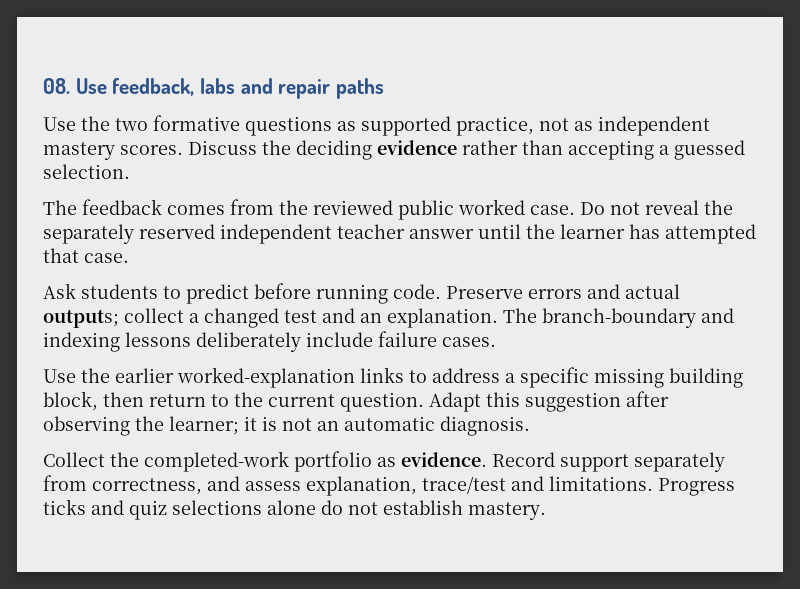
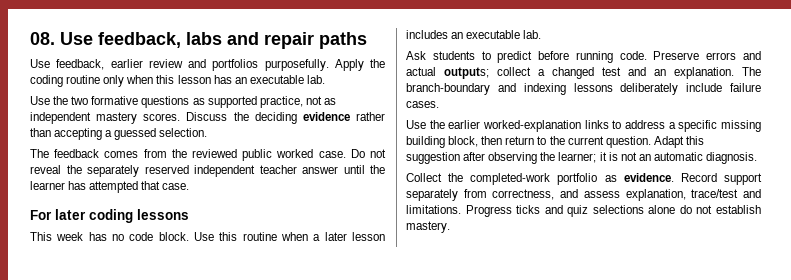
+ Use feedback, earlier review and portfolios purposefully. Apply the coding routine only when this lesson has an executable lab.
+ For later coding lessons
+ This week has no code block. Use this routine when a later lesson includes an executable lab.

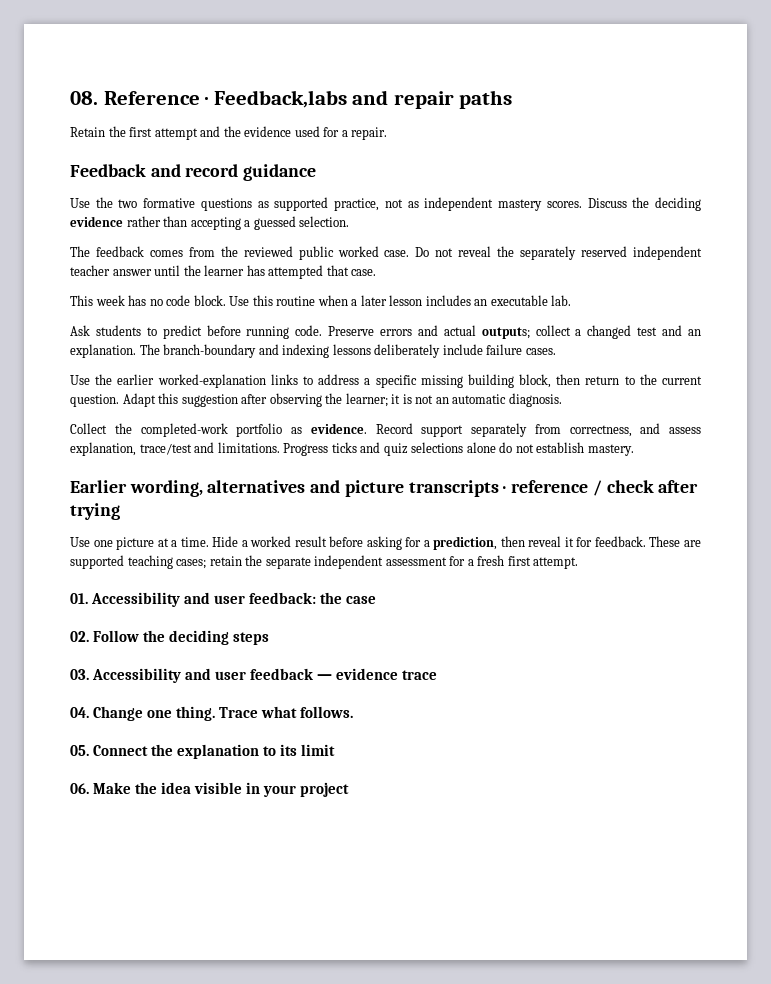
- 08. Use feedback, labs and repair paths
+ 08. Reference · Feedback,labs and repair paths
- Use feedback, earlier review and portfolios purposefully. Apply the coding routine only when this lesson has an executable lab.
+ Retain the first attempt and the evidence used for a repair.
+ Feedback and record guidance
- For later coding lessons
+ Earlier wording, alternatives and picture transcripts · reference / check after trying
+ Use one picture at a time. Hide a worked result before asking for a prediction, then reveal it for feedback. These are supported teaching cases; retain the separate independent assessment for a fresh first attempt.
+ 01. Accessibility and user feedback: the case
+ 02. Follow the deciding steps
+ 03. Accessibility and user feedback — evidence trace
+ 04. Change one thing. Trace what follows.
+ 05. Connect the explanation to its limit
+ 06. Make the idea visible in your project

